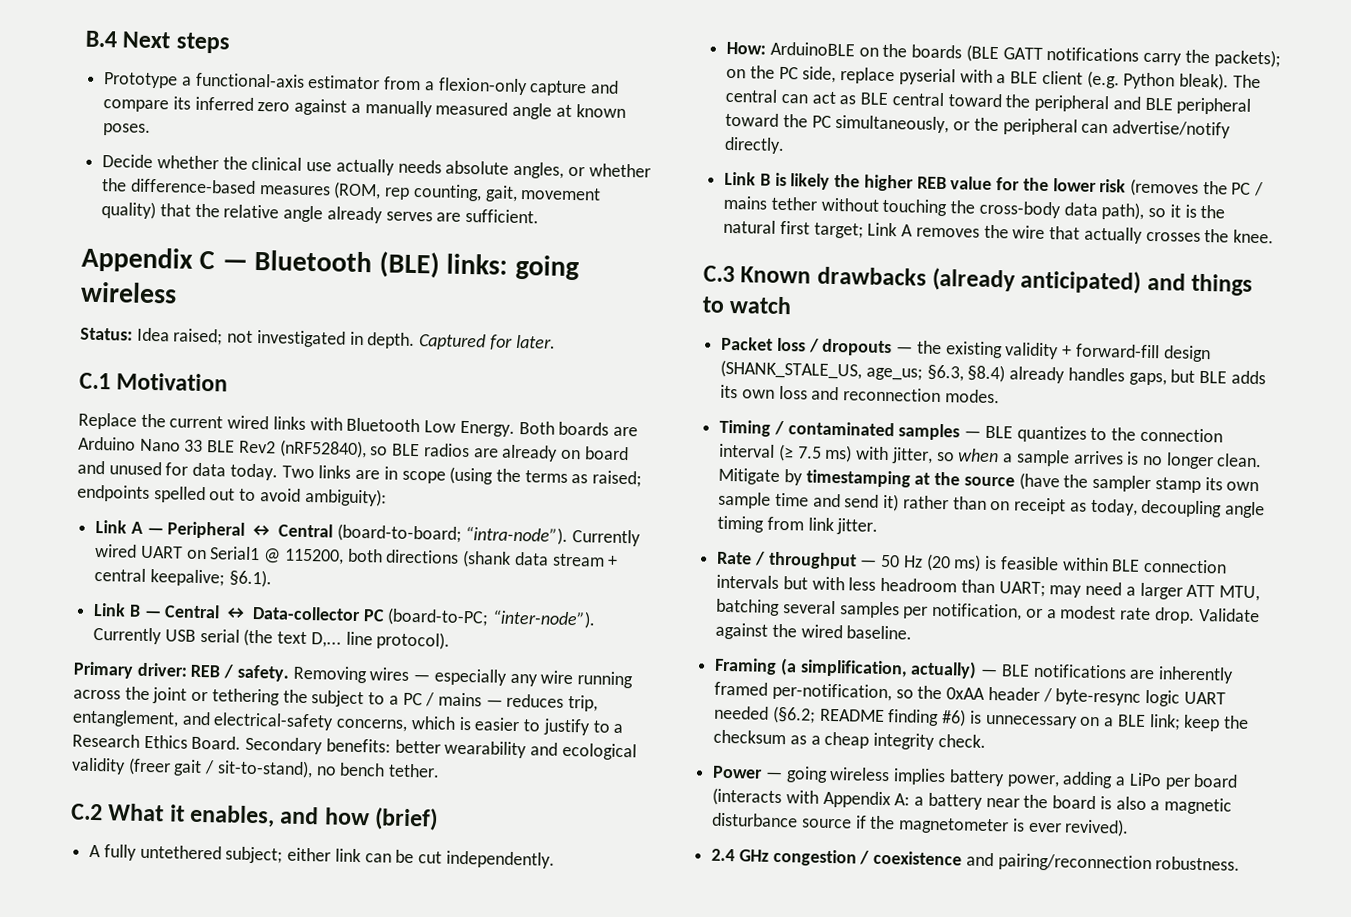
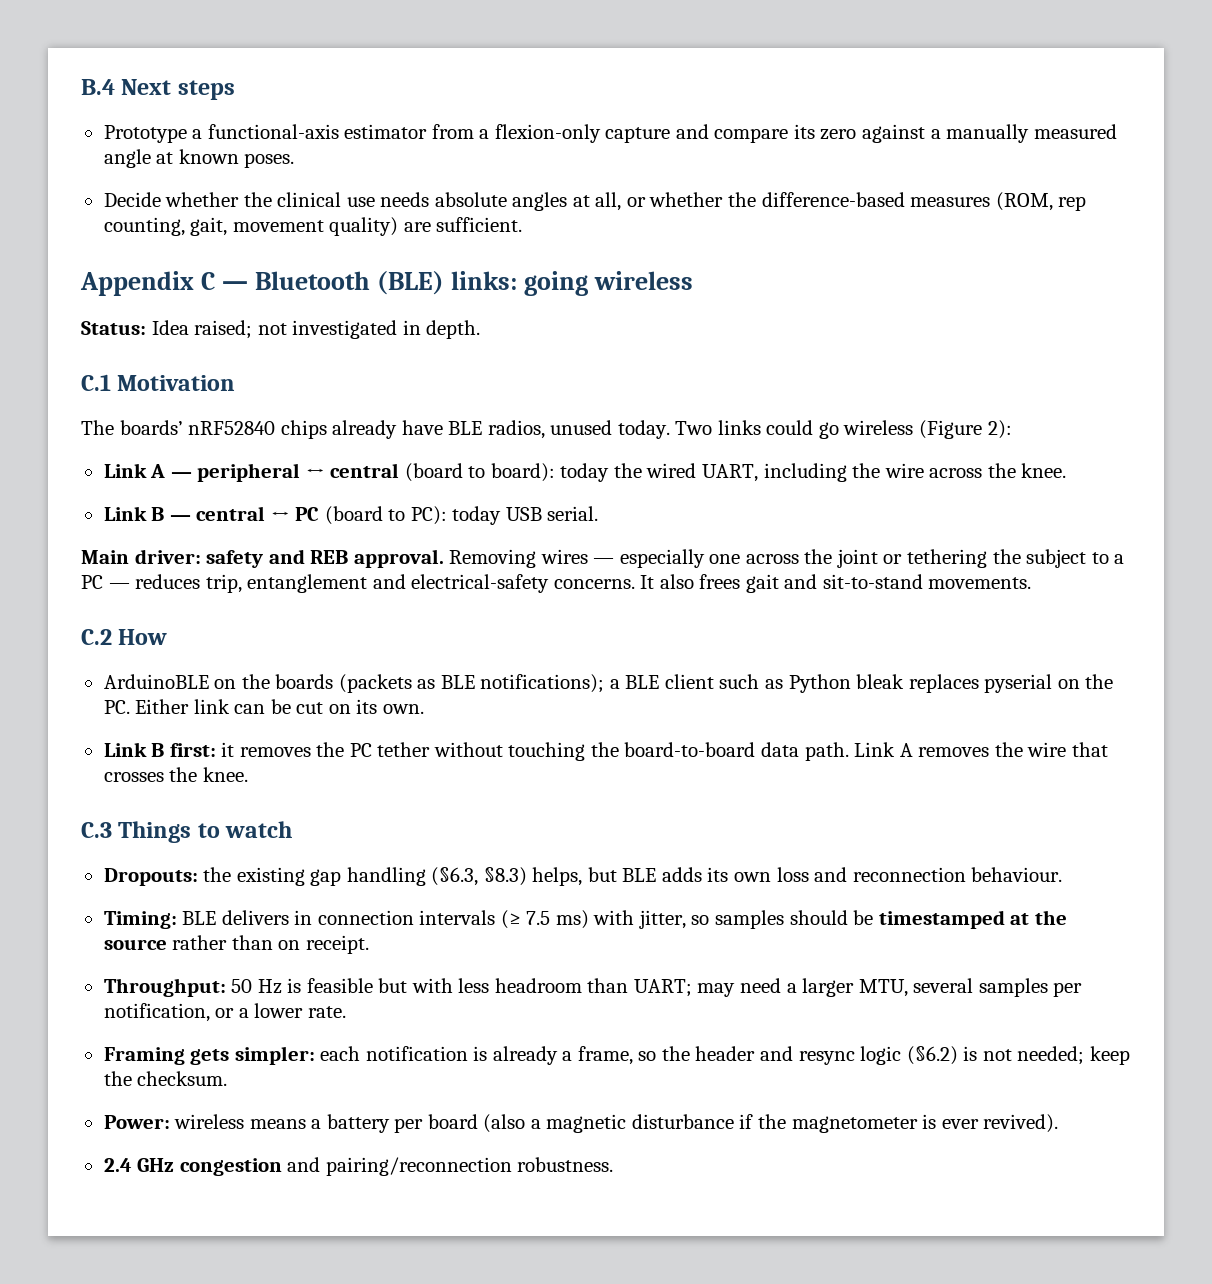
- Prototype a functional-axis estimator from a flexion-only capture and compare its inferred zero against a manually measured angle at known poses.
+ Prototype a functional-axis estimator from a flexion-only capture and compare its zero against a manually measured angle at known poses.
- Decide whether the clinical use actually needs absolute angles, or whether the difference-based measures (ROM, rep counting, gait, movement quality) that the relative angle already serves are sufficient.
+ Decide whether the clinical use needs absolute angles at all, or whether the difference-based measures (ROM, rep counting, gait, movement quality) are sufficient.
- Captured for later.
- Replace the current wired links with Bluetooth Low Energy. Both boards are Arduino Nano 33 BLE Rev2 (nRF52840), so BLE radios are already on board and unused for data today. Two links are in scope (using the terms as raised; endpoints spelled out to avoid ambiguity):
- Link A — Peripheral ↔ Central (board-to-board; “intra-node”). Currently wired UART on Serial1 @ 115200, both directions (shank data stream + central keepalive; §6.1).
- Link B — Central ↔ Data-collector PC (board-to-PC; “inter-node”). Currently USB serial (the text D,... line protocol).
- Primary driver: REB / safety.
+ The boards’ nRF52840 chips already have BLE radios, unused today. Two links could go wireless (Figure 2):
+ Link A — peripheral ↔ central (board to board): today the wired UART, including the wire across the knee.
+ Link B — central ↔ PC (board to PC): today USB serial.
+ Main driver: safety and REB approval.
- Removing wires — especially any wire running across the joint or tethering the subject to a PC / mains — reduces trip, entanglement, and electrical-safety concerns, which is easier to justify to a Research Ethics Board. Secondary benefits: better wearability and ecological validity (freer gait / sit-to-stand), no bench tether.
- C.2 What it enables, and how (brief)
- A fully untethered subject; either link can be cut independently.
- How: ArduinoBLE on the boards (BLE GATT notifications carry the packets); on the PC side, replace pyserial with a BLE client (e.g. Python bleak). The central can act as BLE central toward the peripheral and BLE peripheral toward the PC simultaneously, or the peripheral can advertise/notify directly.
- Link B is likely the higher REB value for the lower risk (removes the PC / mains tether without touching the cross-body data path), so it is the natural first target; Link A removes the wire that actually crosses the knee.
+ Removing wires — especially one across the joint or tethering the subject to a PC — reduces trip, entanglement and electrical-safety concerns. It also frees gait and sit-to-stand movements.
+ C.2 How
+ ArduinoBLE on the boards (packets as BLE notifications); a BLE client such as Python bleak replaces pyserial on the PC. Either link can be cut on its own.
+ Link B first: it removes the PC tether without touching the board-to-board data path. Link A removes the wire that crosses the knee.
- C.3 Known drawbacks (already anticipated) and things to watch
- Packet loss / dropouts — the existing validity + forward-fill design (SHANK_STALE_US, age_us; §6.3, §8.4) already handles gaps, but BLE adds its own loss and reconnection modes.
- Timing / contaminated samples — BLE quantizes to the connection interval (≥ 7.5 ms) with jitter, so when a sample arrives is no longer clean. Mitigate by timestamping at the source (have the sampler stamp its own sample time and send it) rather than on receipt as today, decoupling angle timing from link jitter.
- Rate / throughput — 50 Hz (20 ms) is feasible within BLE connection intervals but with less headroom than UART; may need a larger ATT MTU, batching several samples per notification, or a modest rate drop. Validate against the wired baseline.
- Framing (a simplification, actually) — BLE notifications are inherently framed per-notification, so the 0xAA header / byte-resync logic UART needed (§6.2; README finding #6) is unnecessary on a BLE link; keep the checksum as a cheap integrity check.
- Power — going wireless implies battery power, adding a LiPo per board (interacts with Appendix A: a battery near the board is also a magnetic disturbance source if the magnetometer is ever revived).
+ C.3 Things to watch
+ Dropouts: the existing gap handling (§6.3, §8.3) helps, but BLE adds its own loss and reconnection behaviour.
+ Timing: BLE delivers in connection intervals (≥ 7.5 ms) with jitter, so samples should be timestamped at the source rather than on receipt.
+ Throughput: 50 Hz is feasible but with less headroom than UART; may need a larger MTU, several samples per notification, or a lower rate.
+ Framing gets simpler: each notification is already a frame, so the header and resync logic (§6.2) is not needed; keep the checksum.
+ Power: wireless means a battery per board (also a magnetic disturbance if the magnetometer is ever revived).
- 2.4 GHz congestion / coexistence and pairing/reconnection robustness.
+ 2.4 GHz congestion and pairing/reconnection robustness.

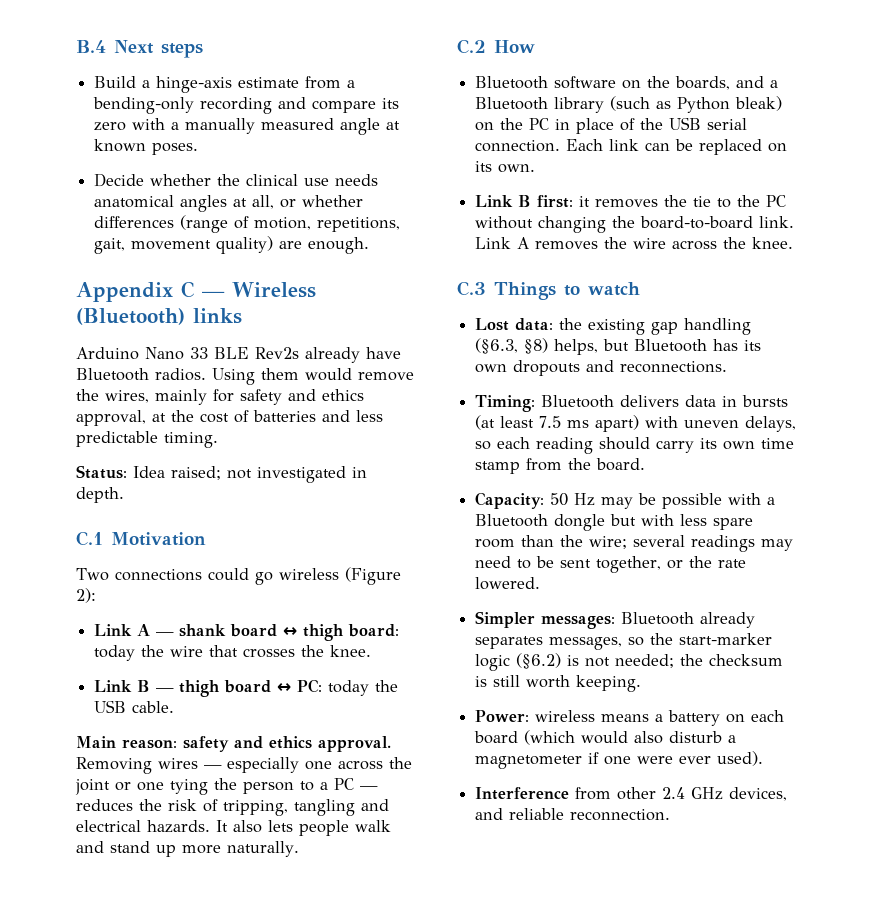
- Prototype a functional-axis estimator from a flexion-only capture and compare its zero against a manually measured angle at known poses.
+ Build a hinge-axis estimate from a bending-only recording and compare its zero with a manually measured angle at known poses.
- Decide whether the clinical use needs absolute angles at all, or whether the difference-based measures (ROM, rep counting, gait, movement quality) are sufficient.
+ Decide whether the clinical use needs anatomical angles at all, or whether differences (range of motion, repetitions, gait, movement quality) are enough.
- Appendix C — Bluetooth (BLE) links: going wireless
+ Appendix C — Wireless (Bluetooth) links
+ Arduino Nano 33 BLE Rev2s already have Bluetooth radios. Using them would remove the wires, mainly for safety and ethics approval, at the cost of batteries and less predictable timing.
- The boards’ nRF52840 chips already have BLE radios, unused today. Two links could go wireless (Figure 2):
+ Two connections could go wireless (Figure 2):
- Link A — peripheral ↔ central (board to board): today the wired UART, including the wire across the knee.
+ Link A — shank board ↔ thigh board: today the wire that crosses the knee.
- Link B — central ↔ PC (board to PC): today USB serial.
+ Link B — thigh board ↔ PC: today the USB cable.
- Main driver: safety and REB approval.
+ Main reason: safety and ethics approval.
- Removing wires — especially one across the joint or tethering the subject to a PC — reduces trip, entanglement and electrical-safety concerns. It also frees gait and sit-to-stand movements.
+ Removing wires — especially one across the joint or one tying the person to a PC — reduces the risk of tripping, tangling and electrical hazards. It also lets people walk and stand up more naturally.
  C.2 How
- ArduinoBLE on the boards (packets as BLE notifications); a BLE client such as Python bleak replaces pyserial on the PC. Either link can be cut on its own.
+ Bluetooth software on the boards, and a Bluetooth library (such as Python bleak) on the PC in place of the USB serial connection. Each link can be replaced on its own.
- Link B first: it removes the PC tether without touching the board-to-board data path.
+ Link B first: it removes the tie to the PC without changing the board-to-board link.
- Link A removes the wire that crosses the knee.
+ Link A removes the wire across the knee.
- Dropouts: the existing gap handling (§6.3, §8.3) helps, but BLE adds its own loss and reconnection behaviour.
- Timing: BLE delivers in connection intervals (≥ 7.5 ms) with jitter, so samples should be timestamped at the source rather than on receipt.
- Throughput: 50 Hz is feasible but with less headroom than UART; may need a larger MTU, several samples per notification, or a lower rate.
- Framing gets simpler: each notification is already a frame, so the header and resync logic (§6.2) is not needed; keep the checksum.
+ Lost data: the existing gap handling (§6.3, §8) helps, but Bluetooth has its own dropouts and reconnections.
+ Timing: Bluetooth delivers data in bursts (at least 7.5 ms apart) with uneven delays, so each reading should carry its own time stamp from the board.
+ Capacity: 50 Hz may be possible with a Bluetooth dongle but with less spare room than the wire; several readings may need to be sent together, or the rate lowered.
+ Simpler messages: Bluetooth already separates messages, so the start-marker logic (§6.2) is not needed; the checksum is still worth keeping.
- Power: wireless means a battery per board (also a magnetic disturbance if the magnetometer is ever revived).
- 2.4 GHz congestion and pairing/reconnection robustness.
+ Power: wireless means a battery on each board (which would also disturb a magnetometer if one were ever used).
+ Interference from other 2.4 GHz devices, and reliable reconnection.

